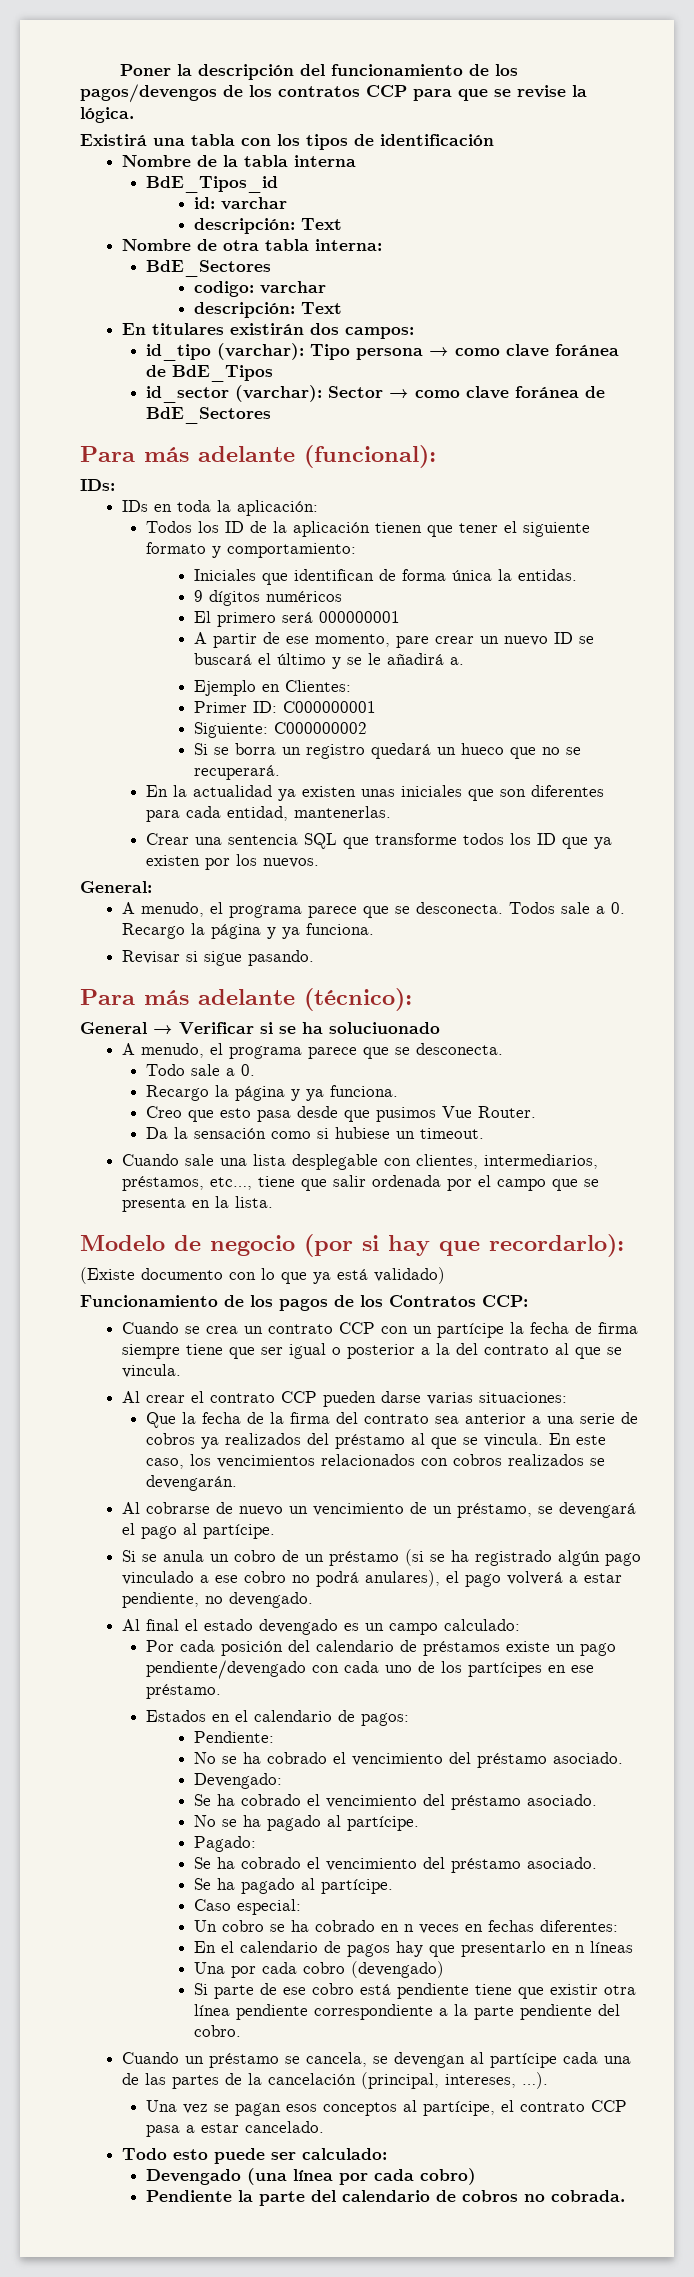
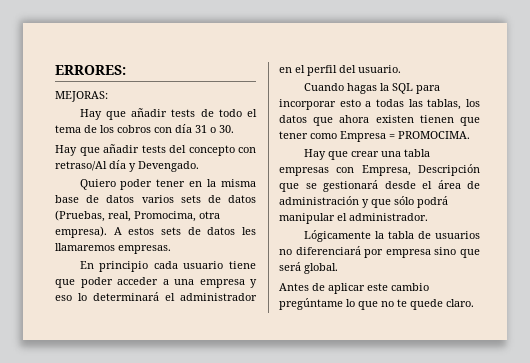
- Poner la descripción del funcionamiento de los pagos/devengos de los contratos CCP para que se revise la lógica.
- Existirá una tabla con los tipos de identificación
- Nombre de la tabla interna
- BdE_Tipos_id
- id: varchar
- descripción: Text
- Nombre de otra tabla interna:
- BdE_Sectores
- codigo: varchar
- descripción: Text
- En titulares existirán dos campos:
- id_tipo (varchar): Tipo persona → como clave foránea de BdE_Tipos
- id_sector (varchar): Sector → como clave foránea de BdE_Sectores
- Para más adelante (funcional):
- IDs:
- IDs en toda la aplicación:
- Todos los ID de la aplicación tienen que tener el siguiente formato y comportamiento:
- Iniciales que identifican de forma única la entidas.
- 9 dígitos numéricos
- El primero será 000000001
- A partir de ese momento, pare crear un nuevo ID se buscará el último y se le añadirá a.
- Ejemplo en Clientes:
- Primer ID: C000000001
- Siguiente: C000000002
- Si se borra un registro quedará un hueco que no se recuperará.
- En la actualidad ya existen unas iniciales que son diferentes para cada entidad, mantenerlas.
- Crear una sentencia SQL que transforme todos los ID que ya existen por los nuevos.
- General:
- A menudo, el programa parece que se desconecta. Todos sale a 0. Recargo la página y ya funciona.
- Revisar si sigue pasando.
- Para más adelante (técnico):
- General → Verificar si se ha soluciuonado
- A menudo, el programa parece que se desconecta.
- Todo sale a 0.
- Recargo la página y ya funciona.
- Creo que esto pasa desde que pusimos Vue Router.
- Da la sensación como si hubiese un timeout.
- Cuando sale una lista desplegable con clientes, intermediarios, préstamos, etc…, tiene que salir ordenada por el campo que se presenta en la lista.
- Modelo de negocio (por si hay que recordarlo):
- (Existe documento con lo que ya está validado)
- Funcionamiento de los pagos de los Contratos CCP:
- Cuando se crea un contrato CCP con un partícipe la fecha de firma siempre tiene que ser igual o posterior a la del contrato al que se vincula.
- Al crear el contrato CCP pueden darse varias situaciones:
- Que la fecha de la firma del contrato sea anterior a una serie de cobros ya realizados del préstamo al que se vincula. En este caso, los vencimientos relacionados con cobros realizados se devengarán.
- Al cobrarse de nuevo un vencimiento de un préstamo, se devengará el pago al partícipe.
- Si se anula un cobro de un préstamo (si se ha registrado algún pago vinculado a ese cobro no podrá anulares), el pago volverá a estar pendiente, no devengado.
- Al final el estado devengado es un campo calculado:
- Por cada posición del calendario de préstamos existe un pago pendiente/devengado con cada uno de los partícipes en ese préstamo.
- Estados en el calendario de pagos:
- Pendiente:
- No se ha cobrado el vencimiento del préstamo asociado.
- Devengado:
- Se ha cobrado el vencimiento del préstamo asociado.
- No se ha pagado al partícipe.
- Pagado:
- Se ha cobrado el vencimiento del préstamo asociado.
- Se ha pagado al partícipe.
- Caso especial:
- Un cobro se ha cobrado en n veces en fechas diferentes:
- En el calendario de pagos hay que presentarlo en n líneas
- Una por cada cobro (devengado)
- Si parte de ese cobro está pendiente tiene que existir otra línea pendiente correspondiente a la parte pendiente del cobro.
- Cuando un préstamo se cancela, se devengan al partícipe cada una de las partes de la cancelación (principal, intereses, …).
- Una vez se pagan esos conceptos al partícipe, el contrato CCP pasa a estar cancelado.
- Todo esto puede ser calculado:
- Devengado (una línea por cada cobro)
- Pendiente la parte del calendario de cobros no cobrada.
+ ERRORES:
+ MEJORAS:
+ Hay que añadir tests de todo el tema de los cobros con día 31 o 30.
+ Hay que añadir tests del concepto con retraso/Al día y Devengado.
+ Quiero poder tener en la misma base de datos varios sets de datos (Pruebas, real, Promocima, otra empresa). A estos sets de datos les llamaremos empresas.
+ En principio cada usuario tiene que poder acceder a una empresa y eso lo determinará el administrador en el perfil del usuario.
+ Cuando hagas la SQL para incorporar esto a todas las tablas, los datos que ahora existen tienen que tener como Empresa = PROMOCIMA.
+ Hay que crear una tabla empresas con Empresa, Descripción que se gestionará desde el área de administración y que sólo podrá manipular el administrador.
+ Lógicamente la tabla de usuarios no diferenciará por empresa sino que será global.
+ Antes de aplicar este cambio pregúntame lo que no te quede claro.

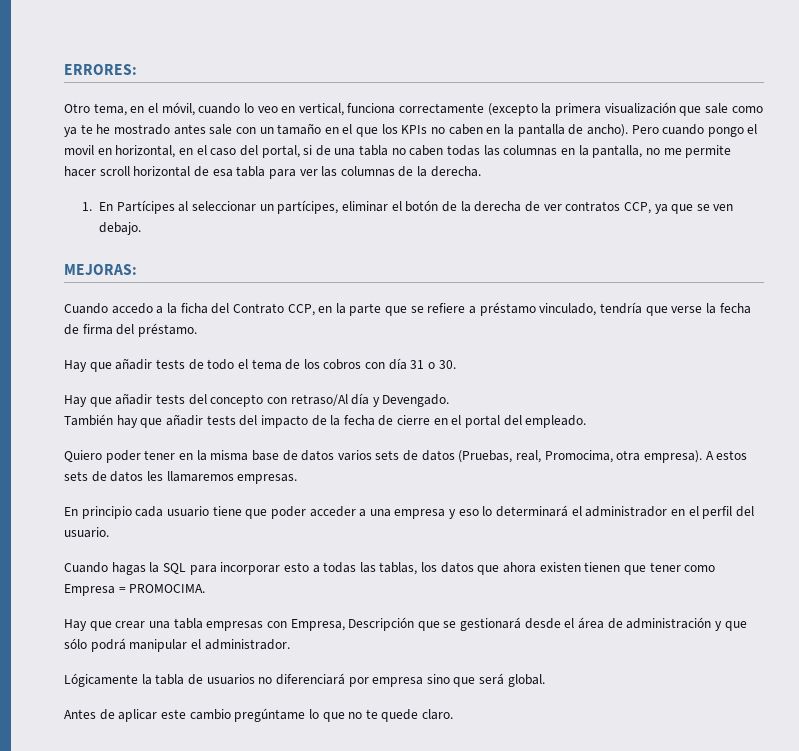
+ Otro tema, en el móvil, cuando lo veo en vertical, funciona correctamente (excepto la primera visualización que sale como ya te he mostrado antes sale con un tamaño en el que los KPIs no caben en la pantalla de ancho). Pero cuando pongo el movil en horizontal, en el caso del portal, si de una tabla no caben todas las columnas en la pantalla, no me permite hacer scroll horizontal de esa tabla para ver las columnas de la derecha.
+ 1. En Partícipes al seleccionar un partícipes, eliminar el botón de la derecha de ver contratos CCP, ya que se ven debajo.
  MEJORAS:
+ Cuando accedo a la ficha del Contrato CCP, en la parte que se refiere a préstamo vinculado, tendría que verse la fecha de firma del préstamo.
+ También hay que añadir tests del impacto de la fecha de cierre en el portal del empleado.

